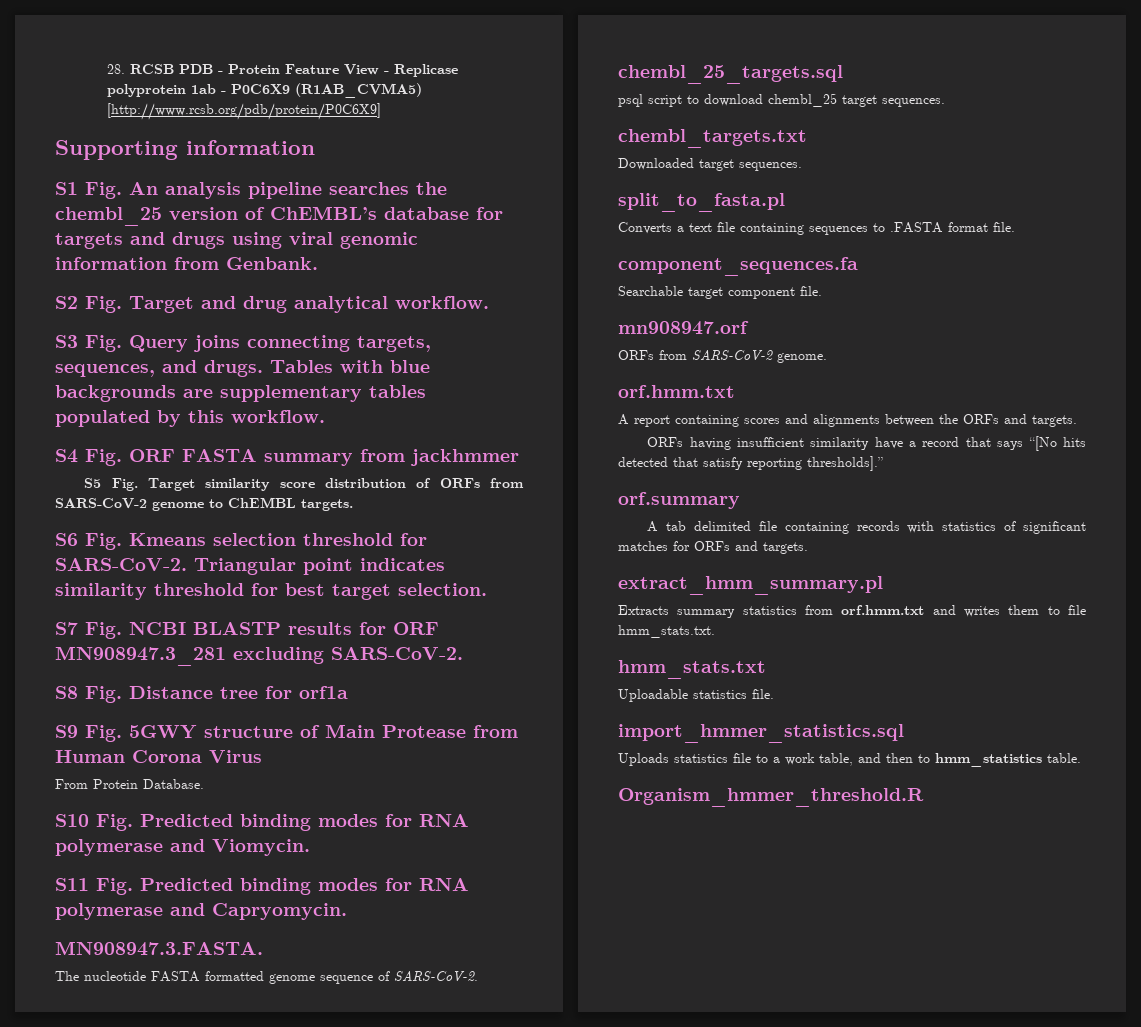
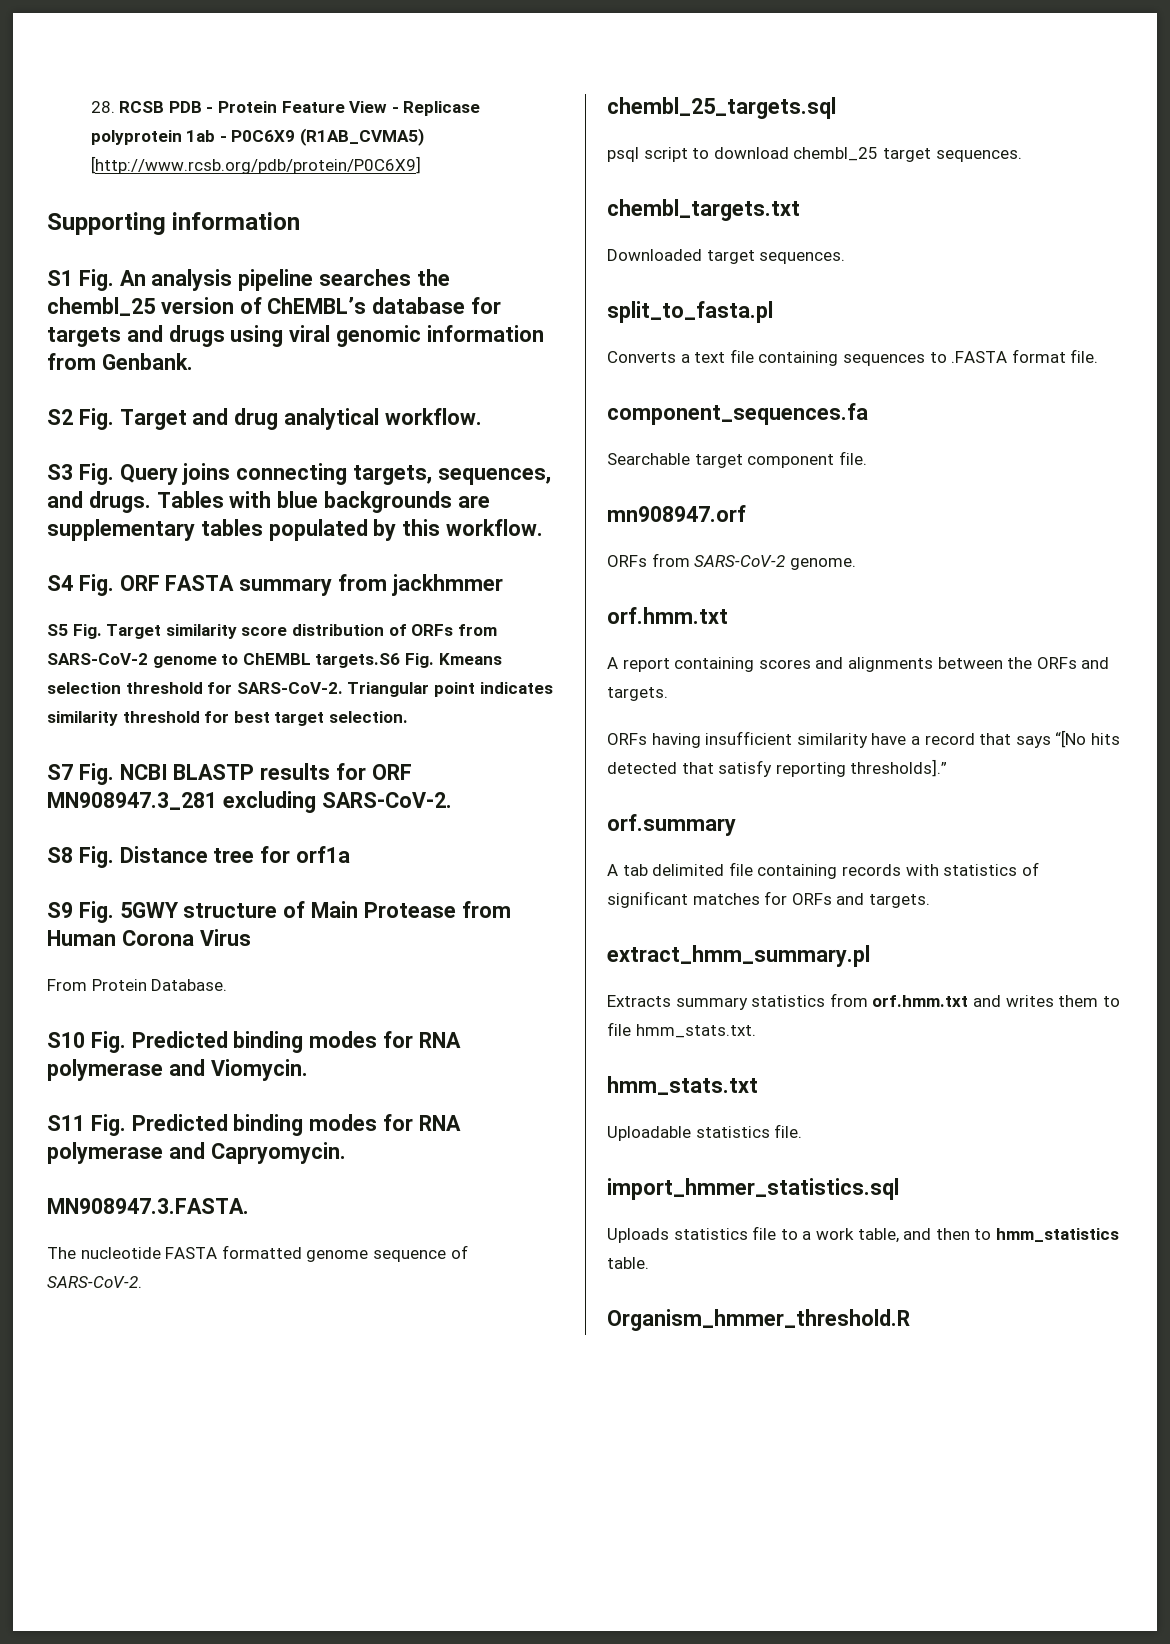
- S5 Fig. Target similarity score distribution of ORFs from SARS-CoV-2 genome to ChEMBL targets.
- S6 Fig. Kmeans selection threshold for SARS-CoV-2.
+ S5 Fig. Target similarity score distribution of ORFs from SARS-CoV-2 genome to ChEMBL targets.S6 Fig. Kmeans selection threshold for SARS-CoV-2.

